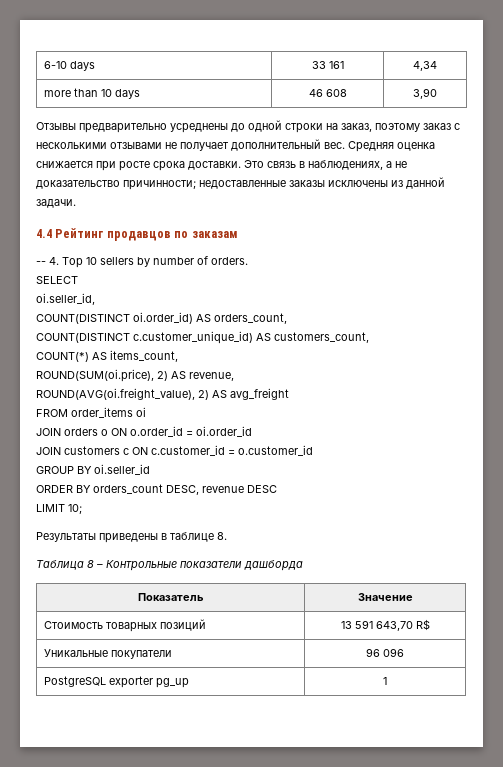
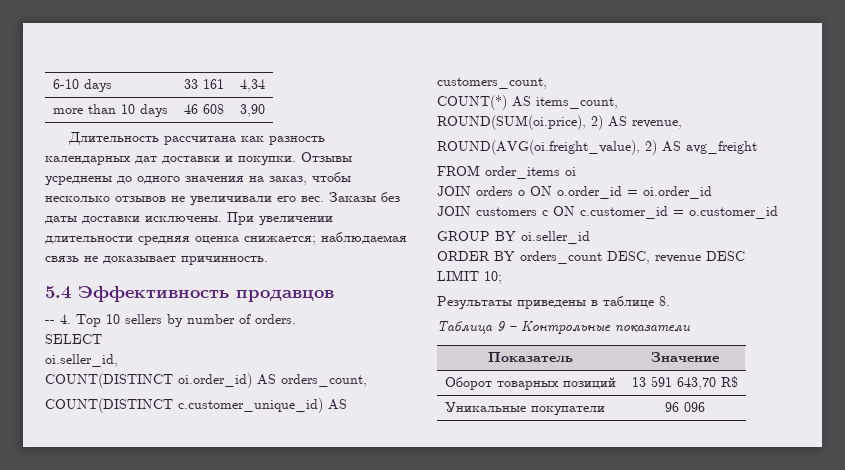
- Отзывы предварительно усреднены до одной строки на заказ, поэтому заказ с несколькими отзывами не получает дополнительный вес. Средняя оценка снижается при росте срока доставки. Это связь в наблюдениях, а не доказательство причинности; недоставленные заказы исключены из данной задачи.
- 4.4 Рейтинг продавцов по заказам
+ Длительность рассчитана как разность календарных дат доставки и покупки. Отзывы усреднены до одного значения на заказ, чтобы несколько отзывов не увеличивали его вес. Заказы без даты доставки исключены. При увеличении длительности средняя оценка снижается; наблюдаемая связь не доказывает причинность.
+ 5.4 Эффективность продавцов
- Таблица 8 – Контрольные показатели дашборда
+ Таблица 9 – Контрольные показатели
- Стоимость товарных позиций | 13 591 643,70 R$
+ Оборот товарных позиций | 13 591 643,70 R$
- PostgreSQL exporter pg_up | 1

